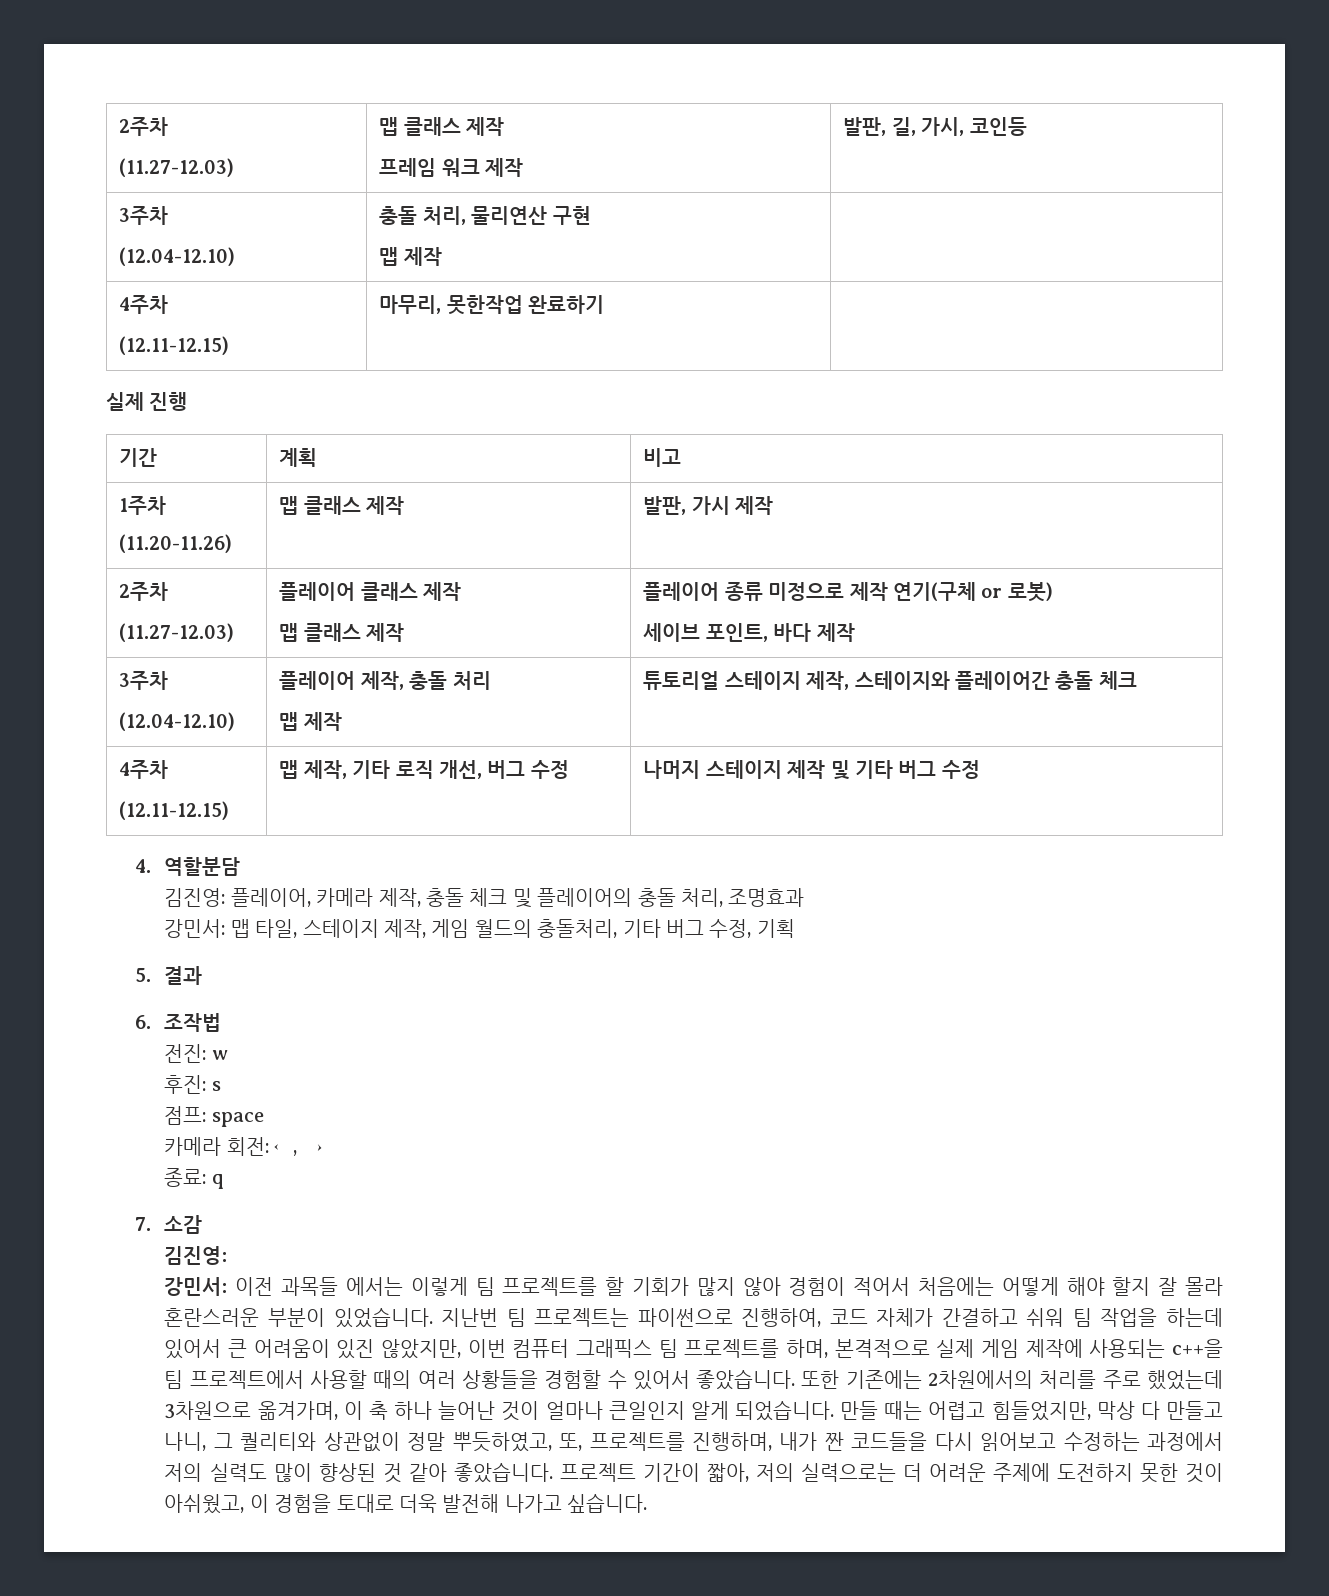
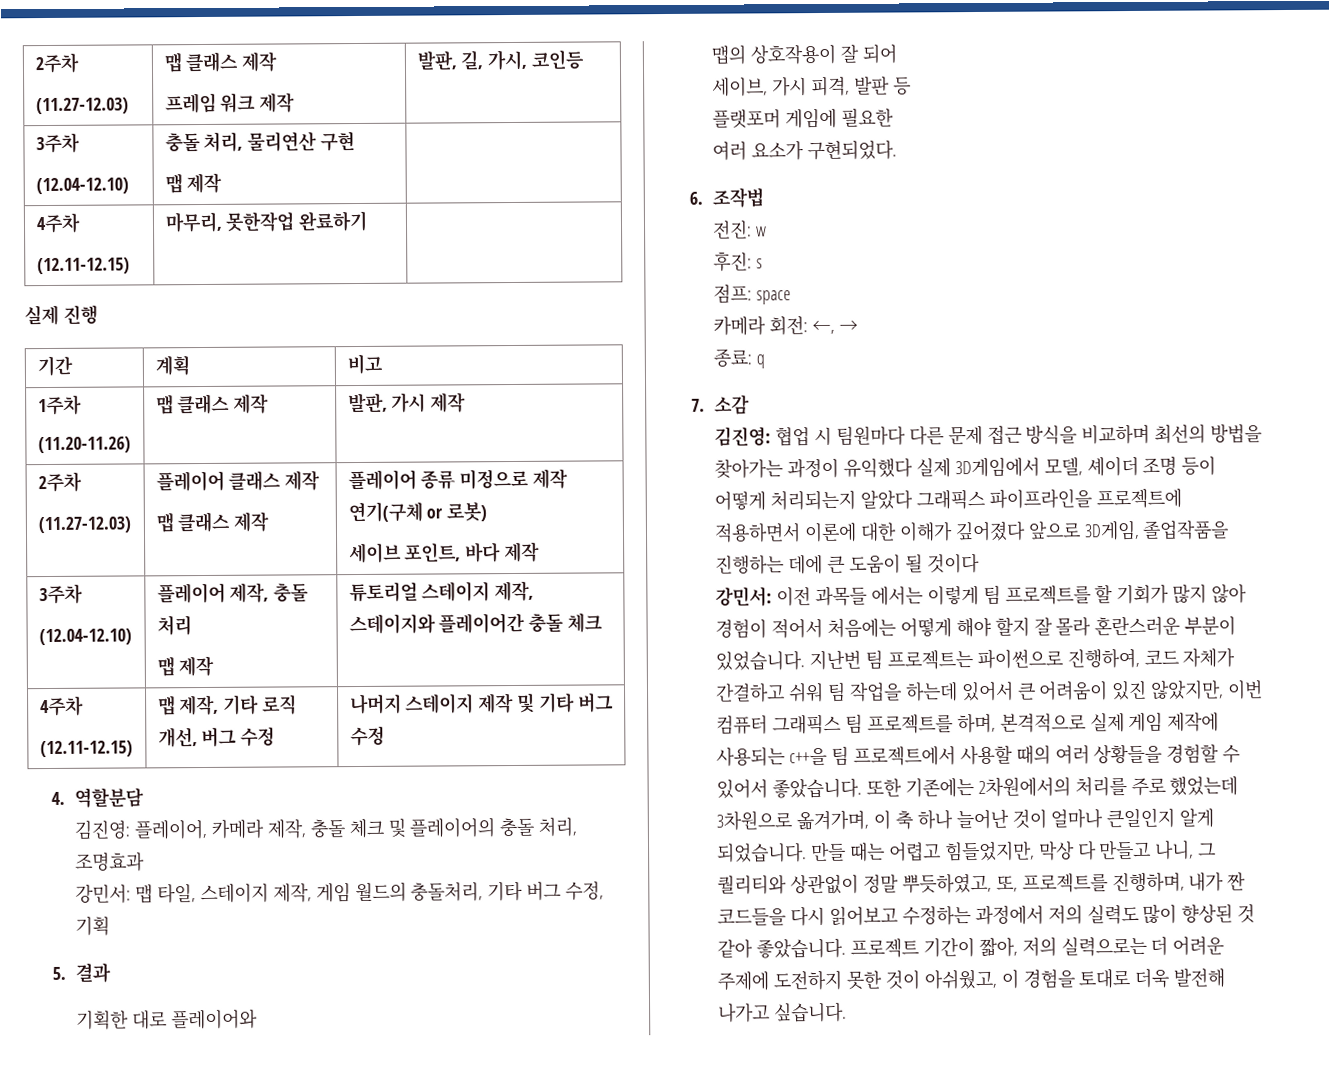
+ 기획한 대로 플레이어와
+ 맵의 상호작용이 잘 되어
+ 세이브, 가시 피격, 발판 등
+ 플랫포머 게임에 필요한
+ 여러 요소가 구현되었다.
  7. 소감
- 김진영:
+ 김진영: 협업 시 팀원마다 다른 문제 접근 방식을 비교하며 최선의 방법을 찾아가는 과정이 유익했다 실제 3D게임에서 모델, 셰이더 조명 등이 어떻게 처리되는지 알았다 그래픽스 파이프라인을 프로젝트에 적용하면서 이론에 대한 이해가 깊어졌다 앞으로 3D게임, 졸업작품을 진행하는 데에 큰 도움이 될 것이다

